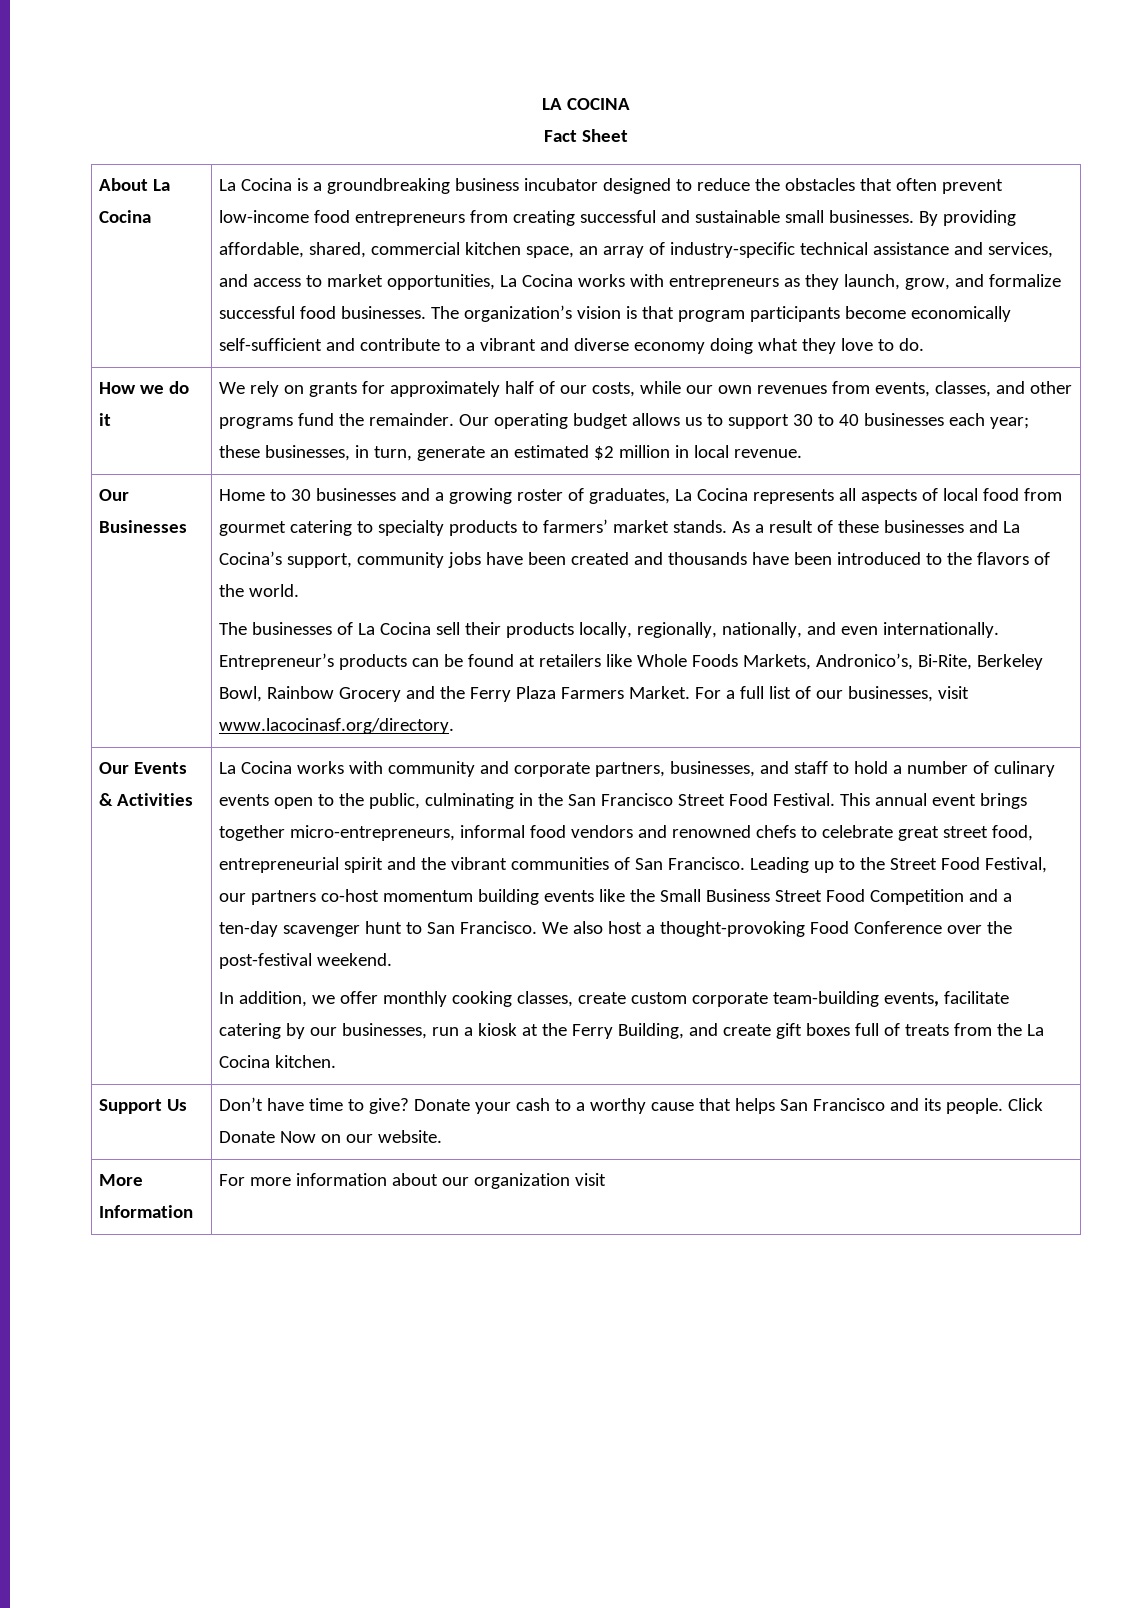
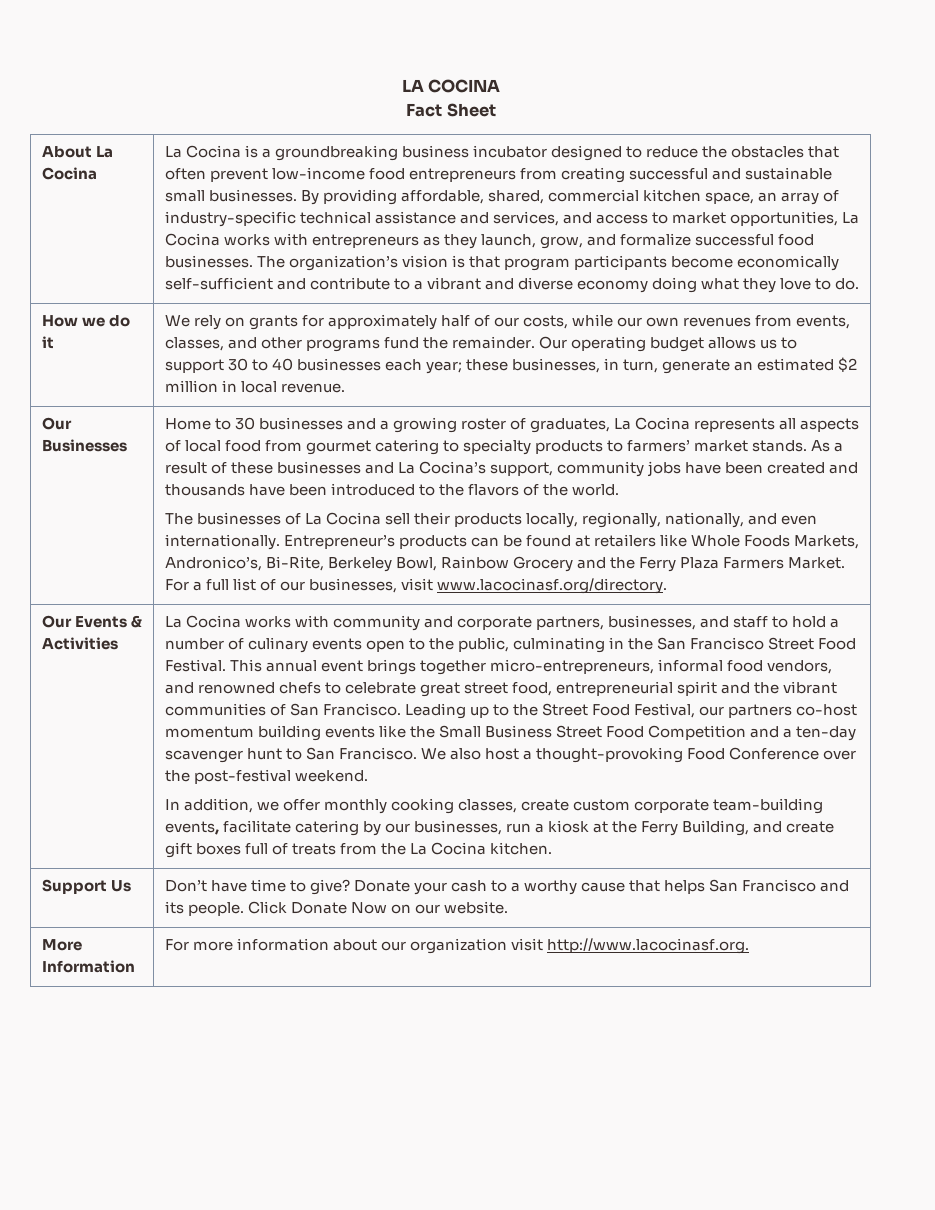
- This annual event brings together micro-entrepreneurs, informal food vendors and renowned chefs to celebrate great street food, entrepreneurial spirit and the vibrant communities of San Francisco.
+ This annual event brings together micro-entrepreneurs, informal food vendors, and renowned chefs to celebrate great street food, entrepreneurial spirit and the vibrant communities of San Francisco.
- More Information | For more information about our organization visit
+ More Information | For more information about our organization visit http://www.lacocinasf.org.

